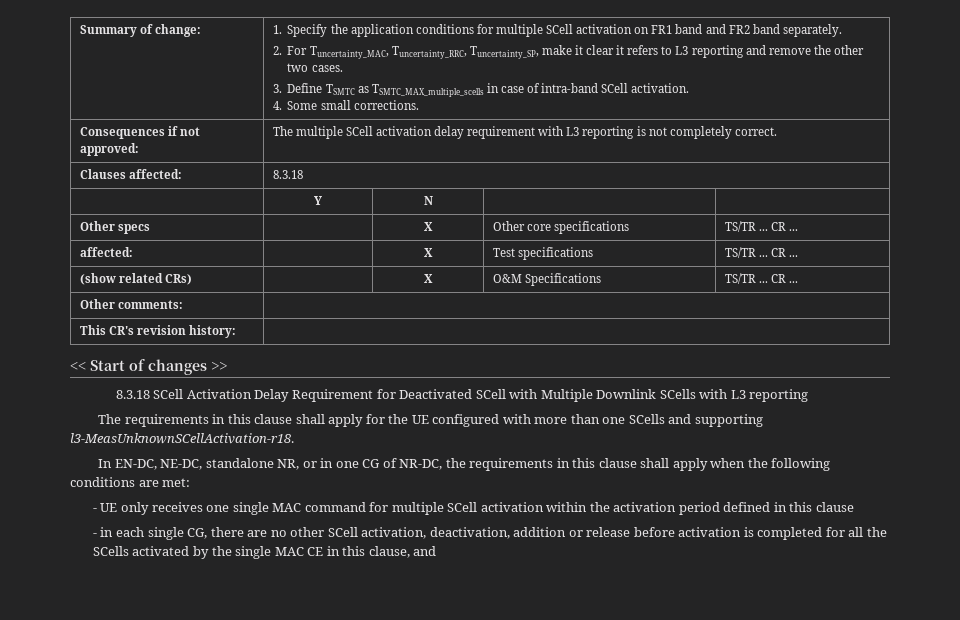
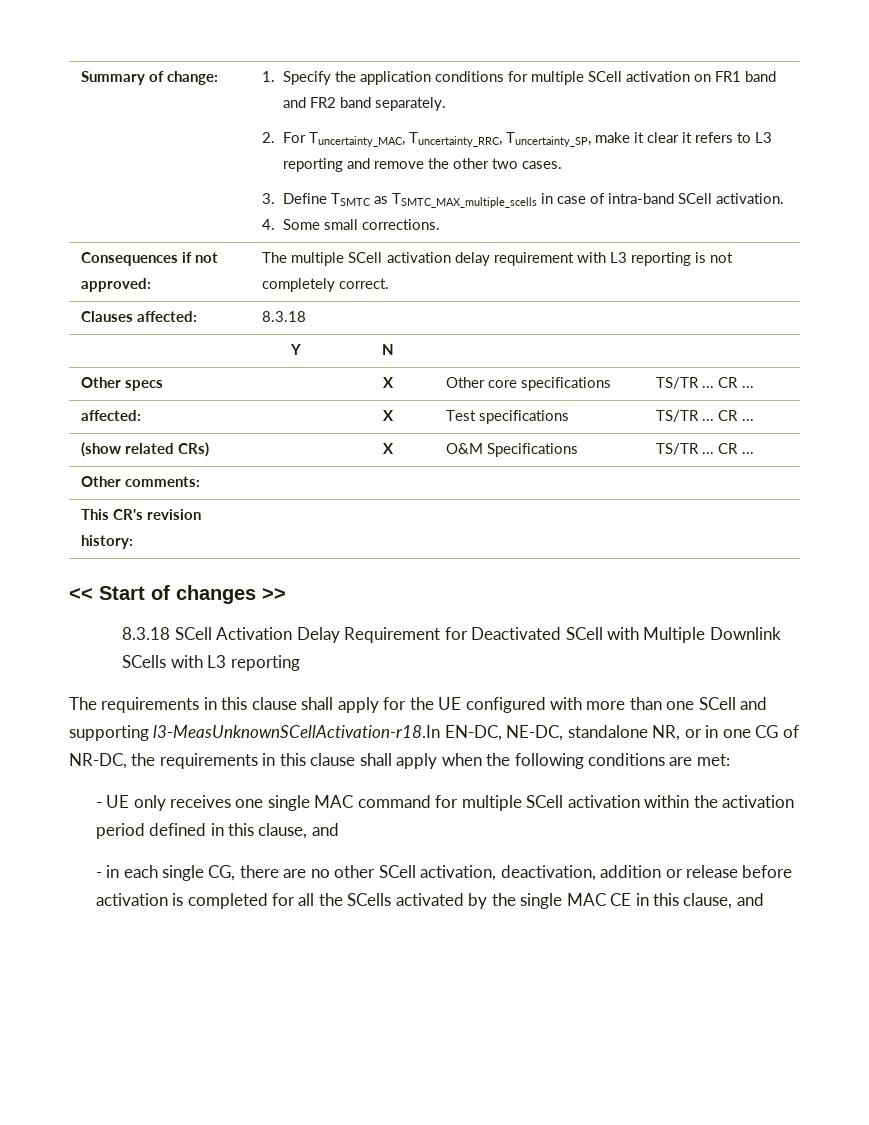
- The requirements in this clause shall apply for the UE configured with more than one SCells and supporting l3-MeasUnknownSCellActivation-r18.
- In EN-DC, NE-DC, standalone NR, or in one CG of NR-DC, the requirements in this clause shall apply when the following conditions are met:
+ The requirements in this clause shall apply for the UE configured with more than one SCell and supporting l3-MeasUnknownSCellActivation-r18.In EN-DC, NE-DC, standalone NR, or in one CG of NR-DC, the requirements in this clause shall apply when the following conditions are met:
- - UE only receives one single MAC command for multiple SCell activation within the activation period defined in this clause
+ - UE only receives one single MAC command for multiple SCell activation within the activation period defined in this clause, and

